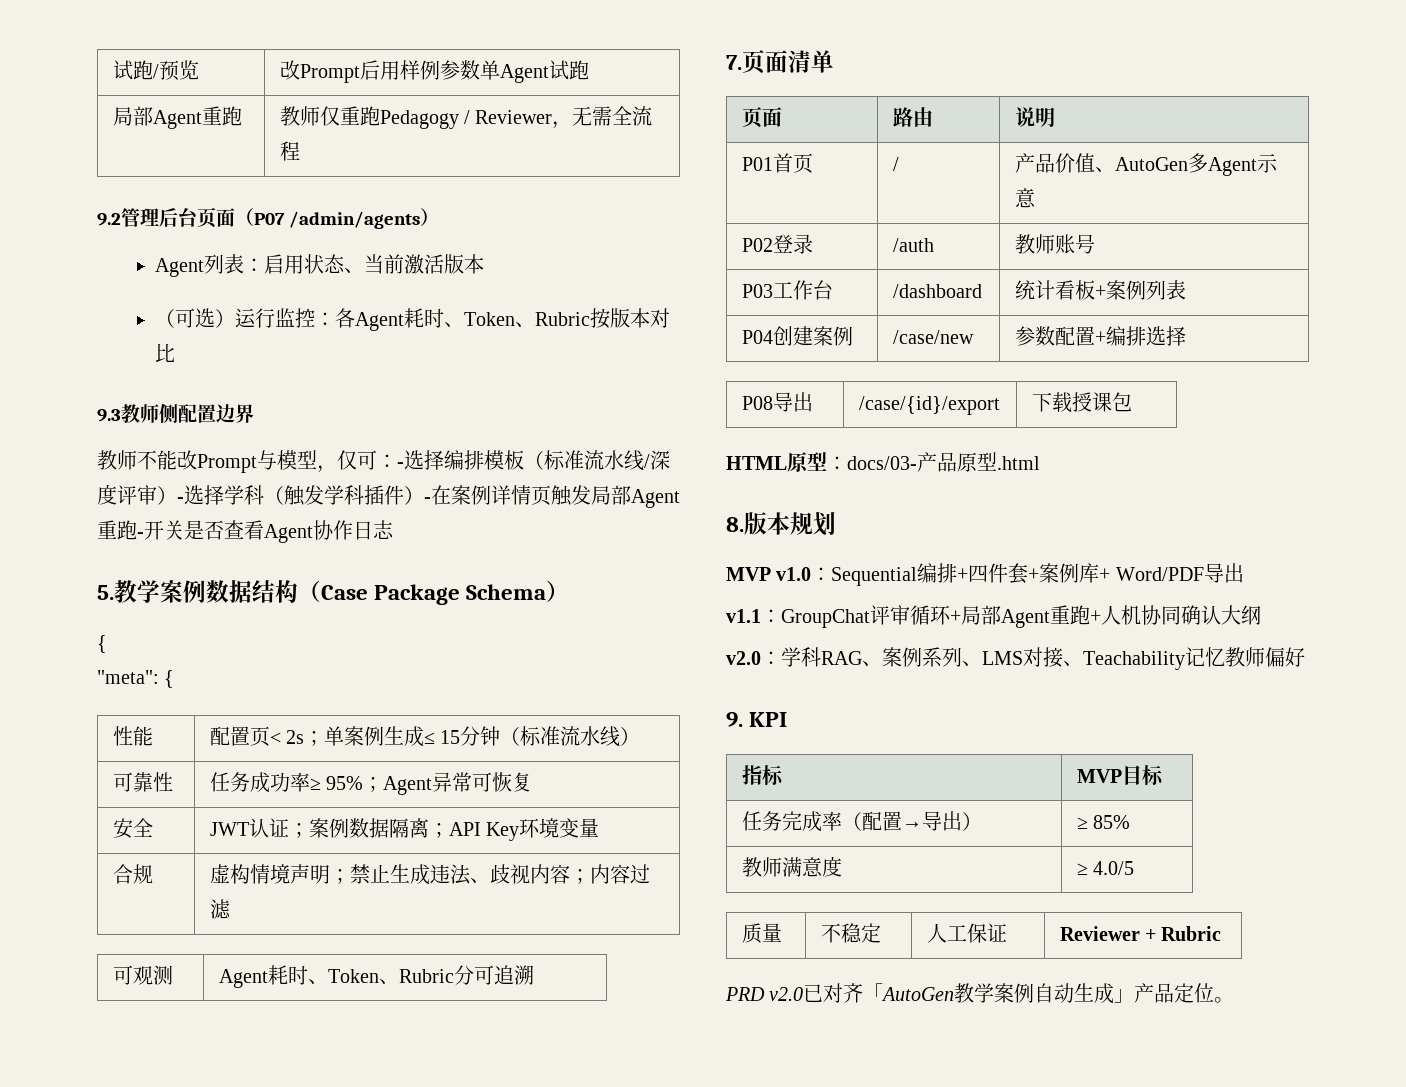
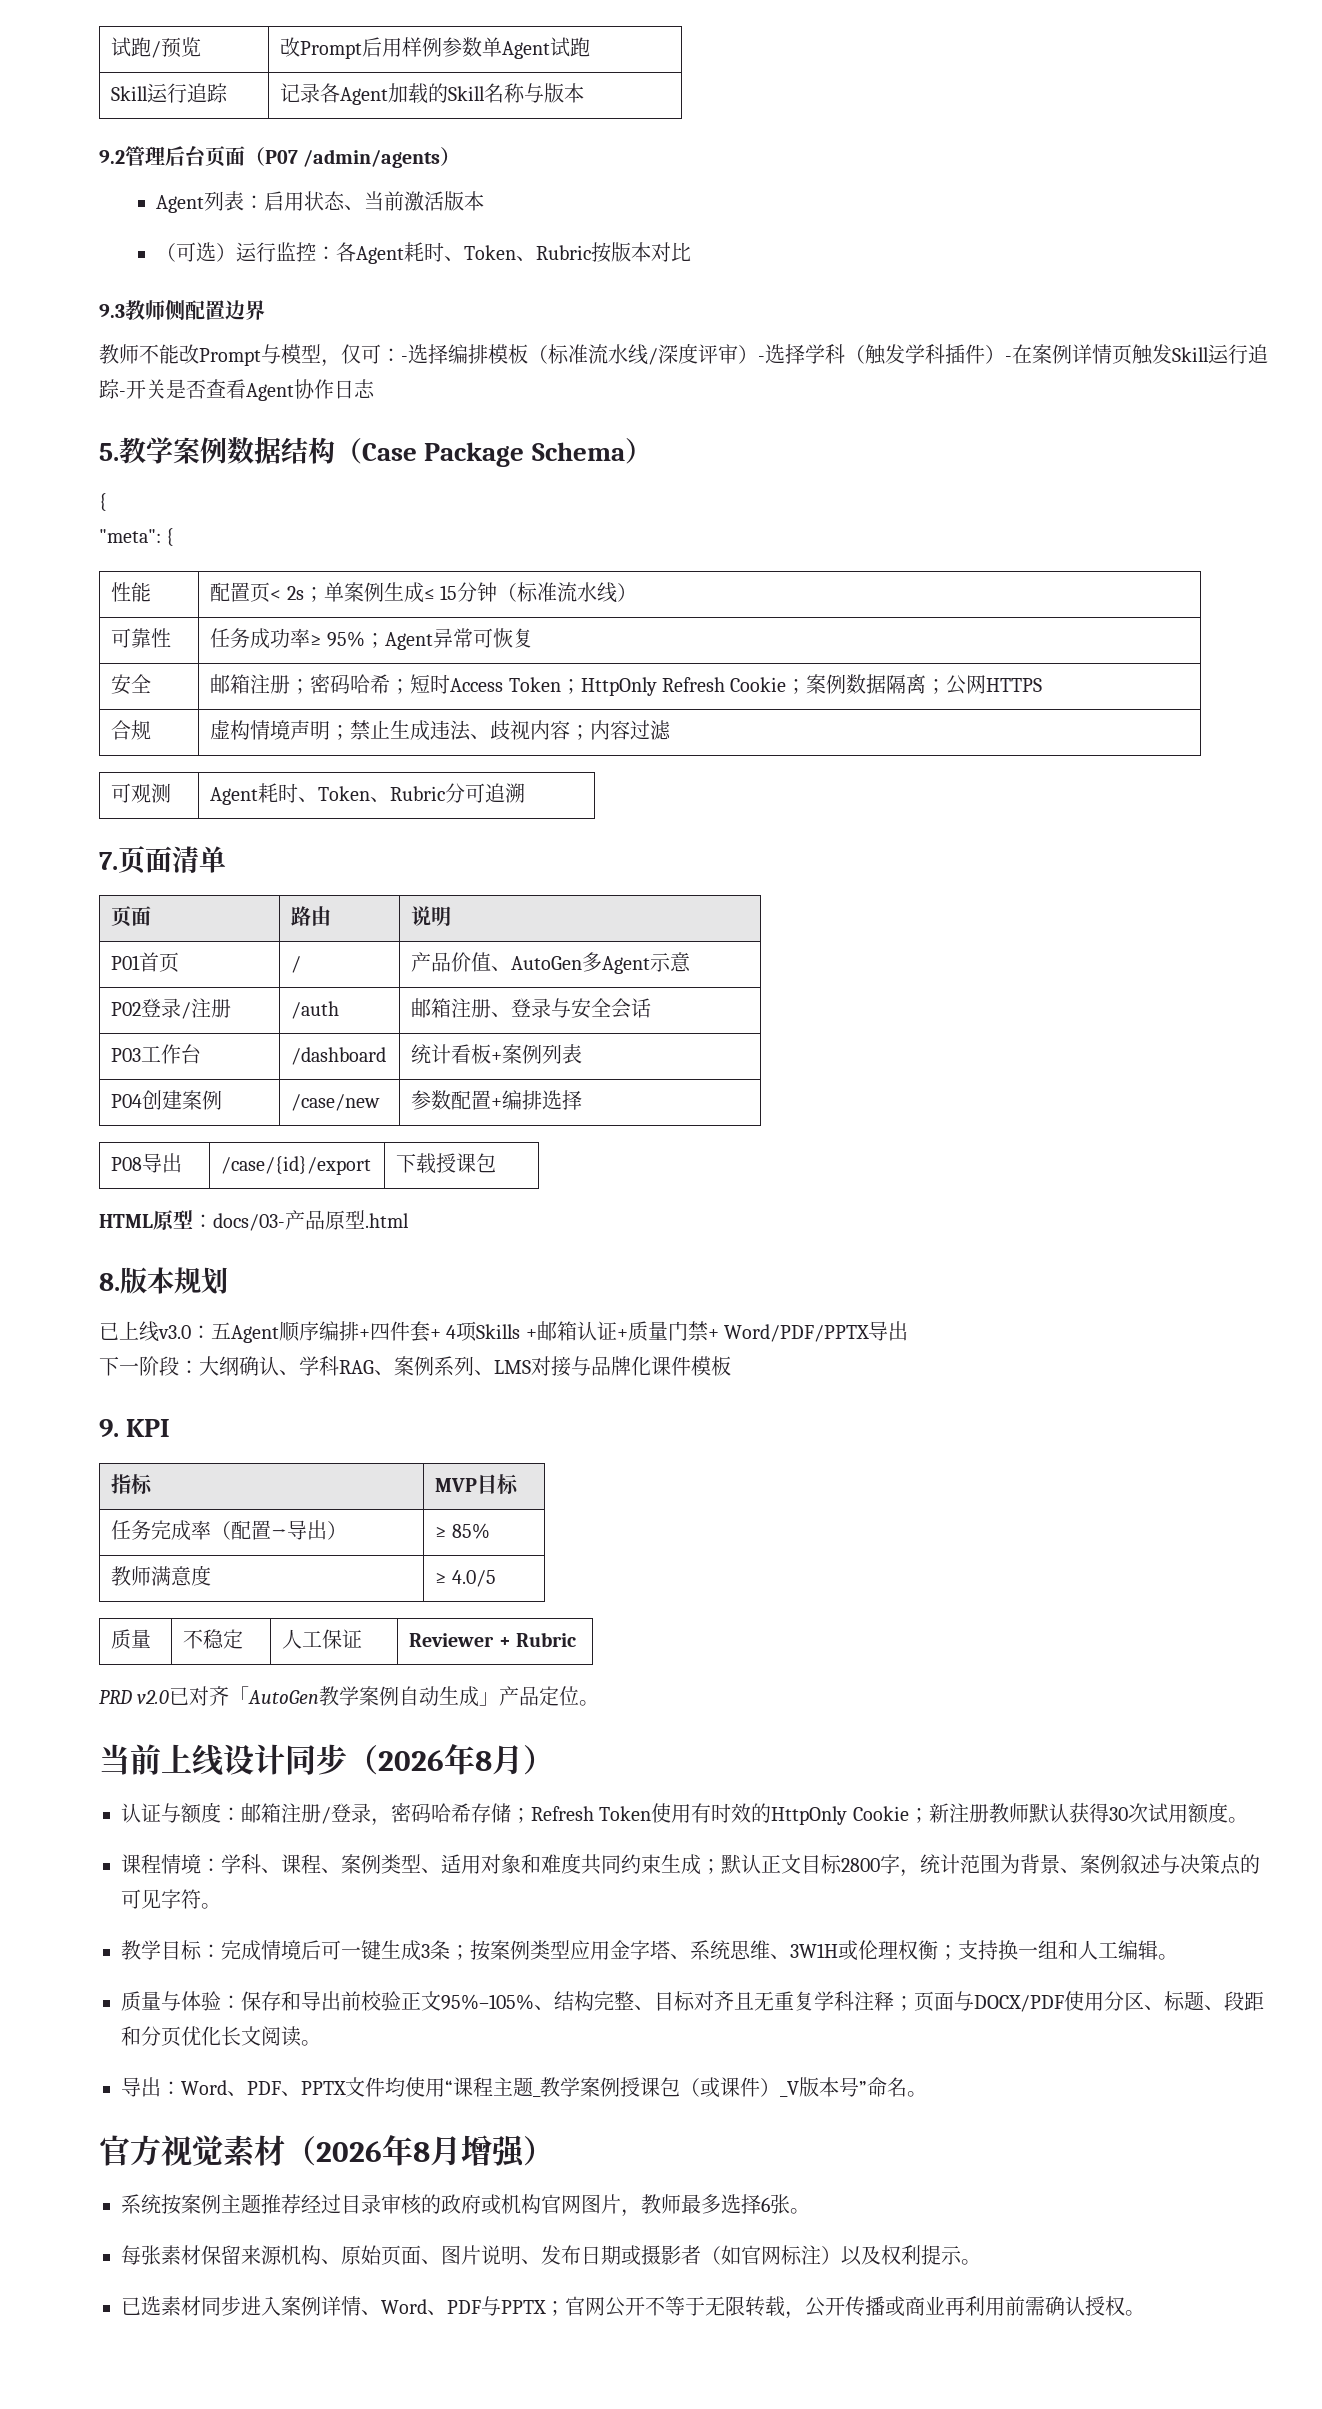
- 局部Agent重跑 | 教师仅重跑Pedagogy / Reviewer，无需全流程
+ Skill运行追踪 | 记录各Agent加载的Skill名称与版本
- 教师不能改Prompt与模型，仅可：-选择编排模板（标准流水线/深度评审）-选择学科（触发学科插件）-在案例详情页触发局部Agent重跑-开关是否查看Agent协作日志
+ 教师不能改Prompt与模型，仅可：-选择编排模板（标准流水线/深度评审）-选择学科（触发学科插件）-在案例详情页触发Skill运行追踪-开关是否查看Agent协作日志
- 安全 | JWT认证；案例数据隔离；API Key环境变量
+ 安全 | 邮箱注册；密码哈希；短时Access Token；HttpOnly Refresh Cookie；案例数据隔离；公网HTTPS
- P02登录 | /auth | 教师账号
+ P02登录/注册 | /auth | 邮箱注册、登录与安全会话
- MVP v1.0：Sequential编排+四件套+案例库+ Word/PDF导出
- v1.1：GroupChat评审循环+局部Agent重跑+人机协同确认大纲
- v2.0：学科RAG、案例系列、LMS对接、Teachability记忆教师偏好
+ 已上线v3.0：五Agent顺序编排+四件套+ 4项Skills +邮箱认证+质量门禁+ Word/PDF/PPTX导出
+ 下一阶段：大纲确认、学科RAG、案例系列、LMS对接与品牌化课件模板
+ 当前上线设计同步（2026年8月）
+ 认证与额度：邮箱注册/登录，密码哈希存储；Refresh Token使用有时效的HttpOnly Cookie；新注册教师默认获得30次试用额度。
+ 课程情境：学科、课程、案例类型、适用对象和难度共同约束生成；默认正文目标2800字，统计范围为背景、案例叙述与决策点的可见字符。
+ 教学目标：完成情境后可一键生成3条；按案例类型应用金字塔、系统思维、3W1H或伦理权衡；支持换一组和人工编辑。
+ 质量与体验：保存和导出前校验正文95%–105%、结构完整、目标对齐且无重复学科注释；页面与DOCX/PDF使用分区、标题、段距和分页优化长文阅读。
+ 导出：Word、PDF、PPTX文件均使用“课程主题_教学案例授课包（或课件）_V版本号”命名。
+ 官方视觉素材（2026年8月增强）
+ 系统按案例主题推荐经过目录审核的政府或机构官网图片，教师最多选择6张。
+ 每张素材保留来源机构、原始页面、图片说明、发布日期或摄影者（如官网标注）以及权利提示。
+ 已选素材同步进入案例详情、Word、PDF与PPTX；官网公开不等于无限转载，公开传播或商业再利用前需确认授权。

